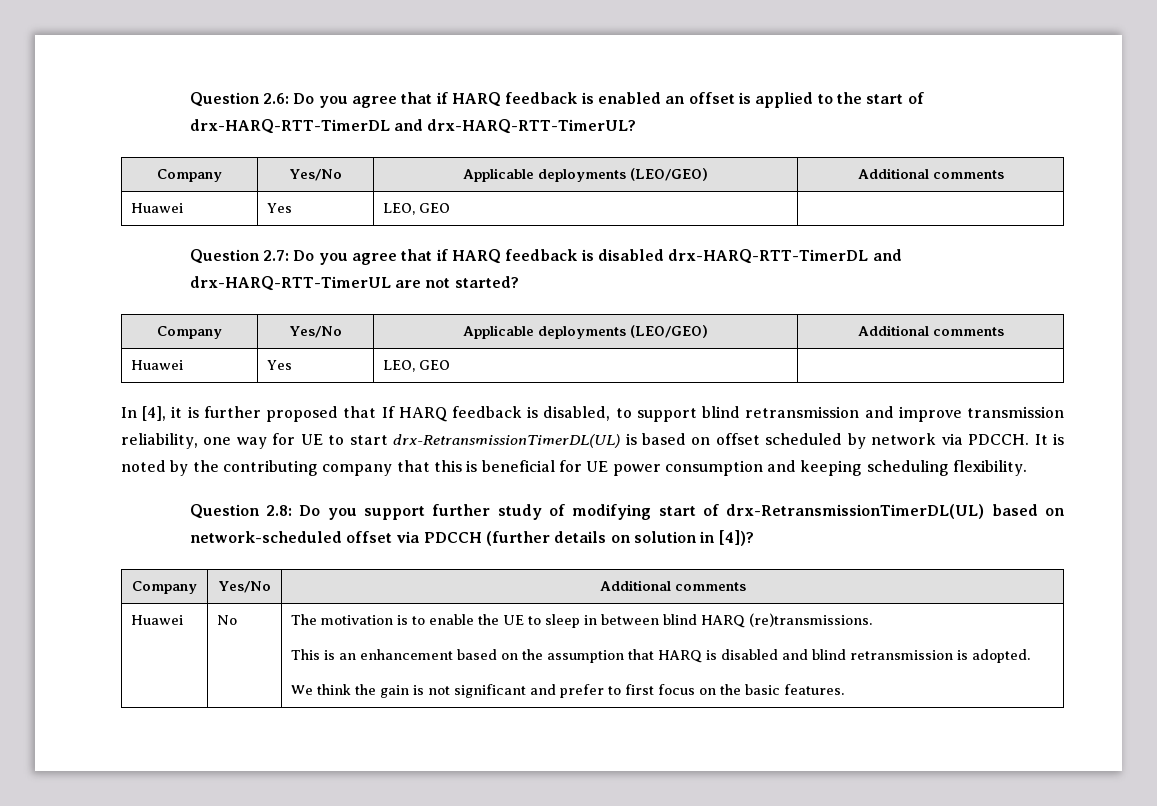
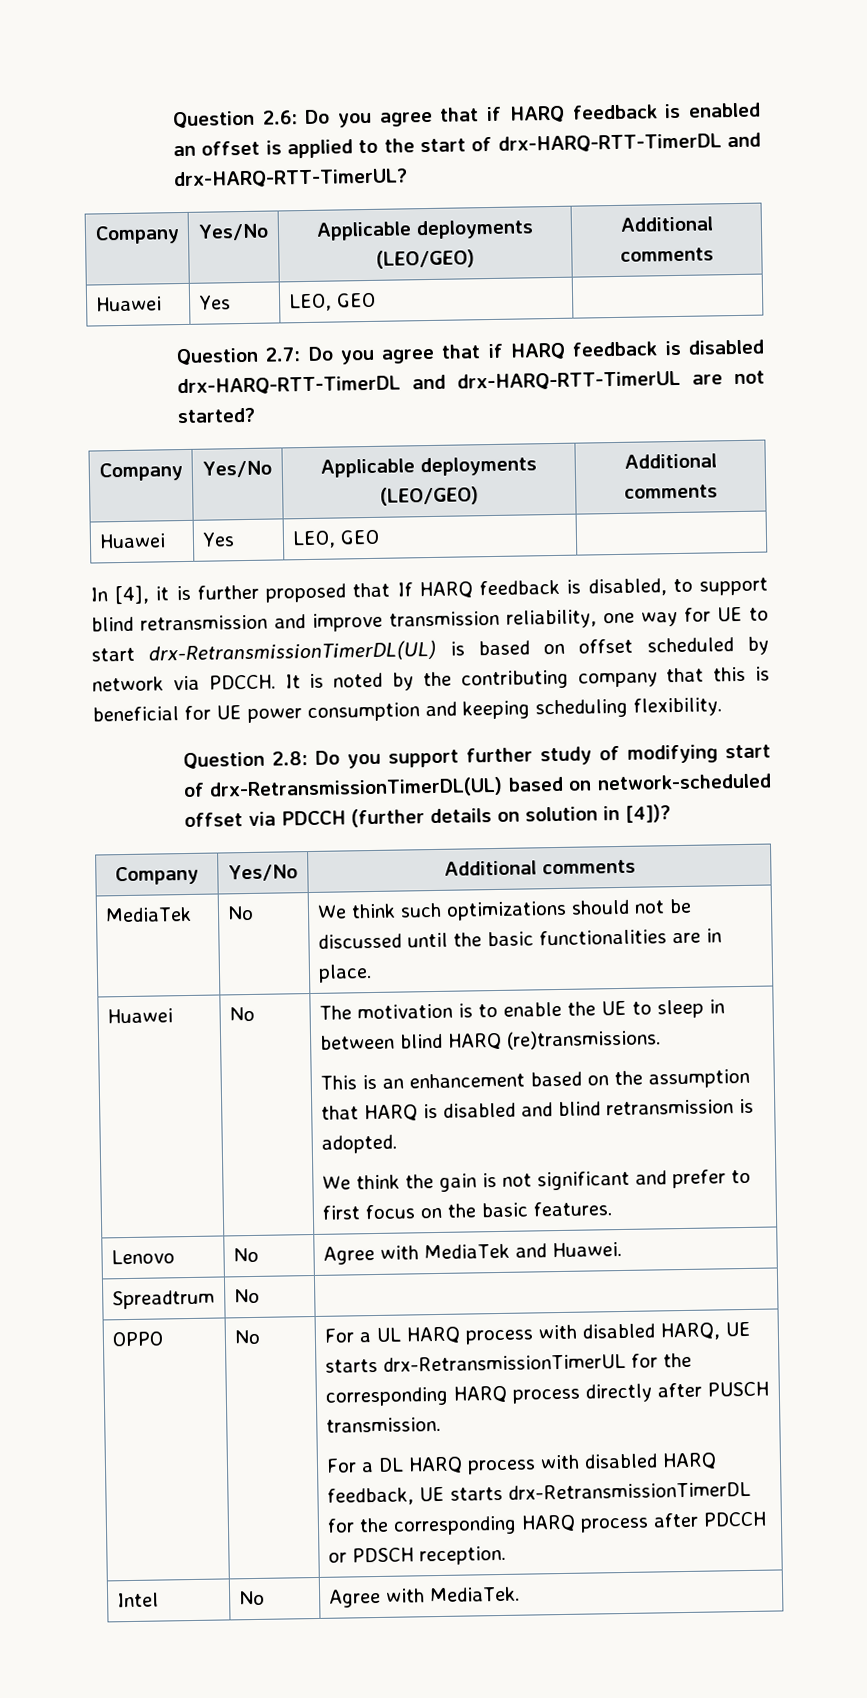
+ MediaTek | No | We think such optimizations should not be discussed until the basic functionalities are in place.
+ Lenovo | No | Agree with MediaTek and Huawei.
+ Spreadtrum | No |
+ OPPO | No | For a UL HARQ process with disabled HARQ, UE starts drx-RetransmissionTimerUL for the corresponding HARQ process directly after PUSCH transmission.
+ For a DL HARQ process with disabled HARQ feedback, UE starts drx-RetransmissionTimerDL for the corresponding HARQ process after PDCCH or PDSCH reception.
+ Intel | No | Agree with MediaTek.

